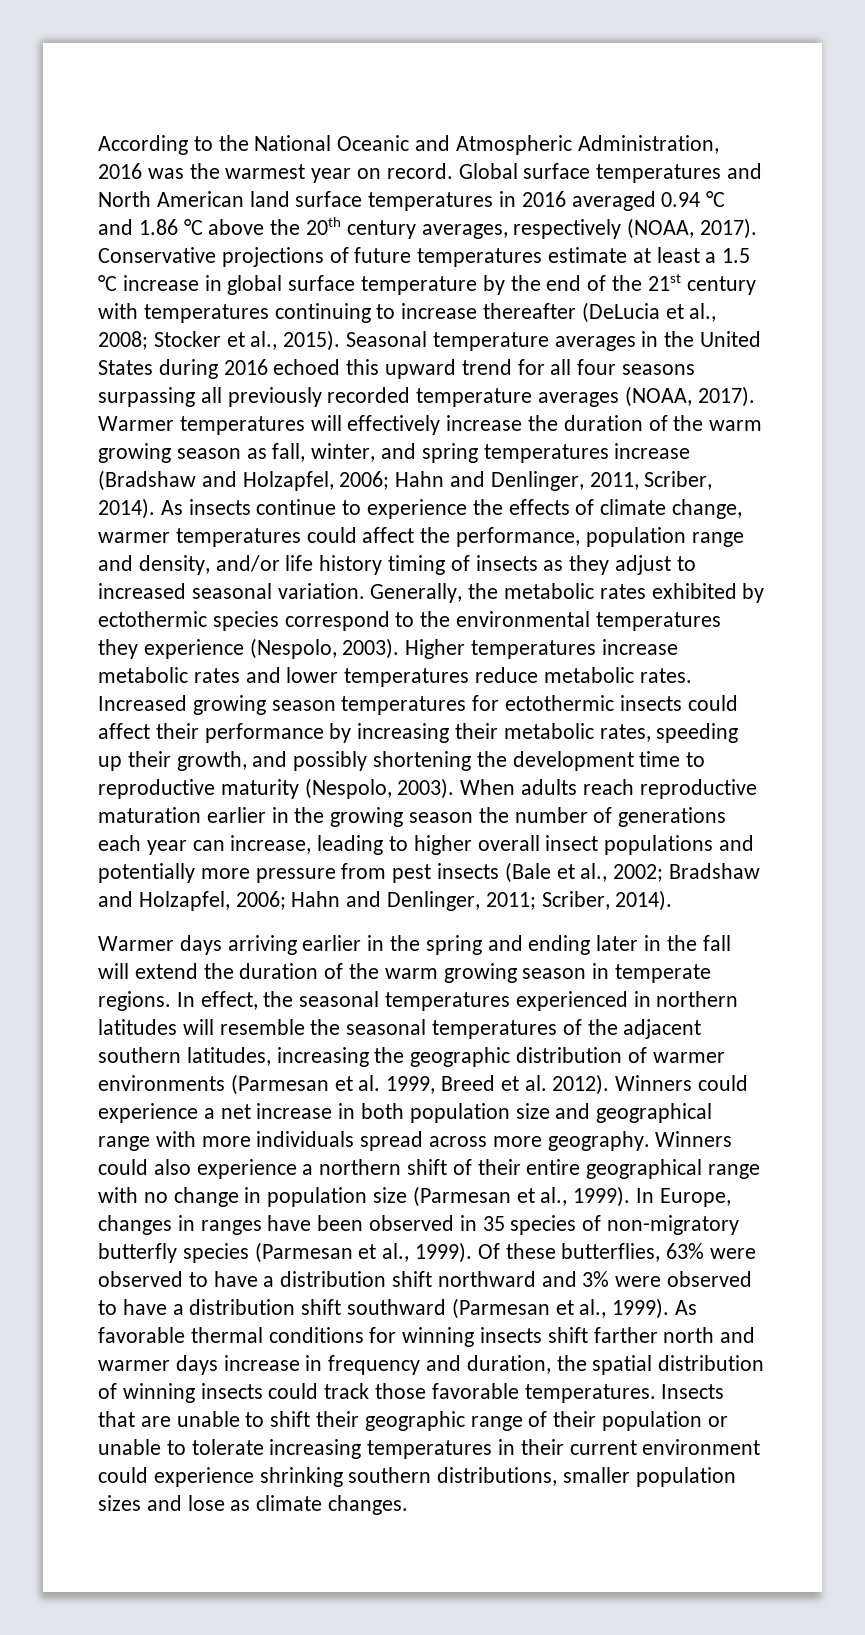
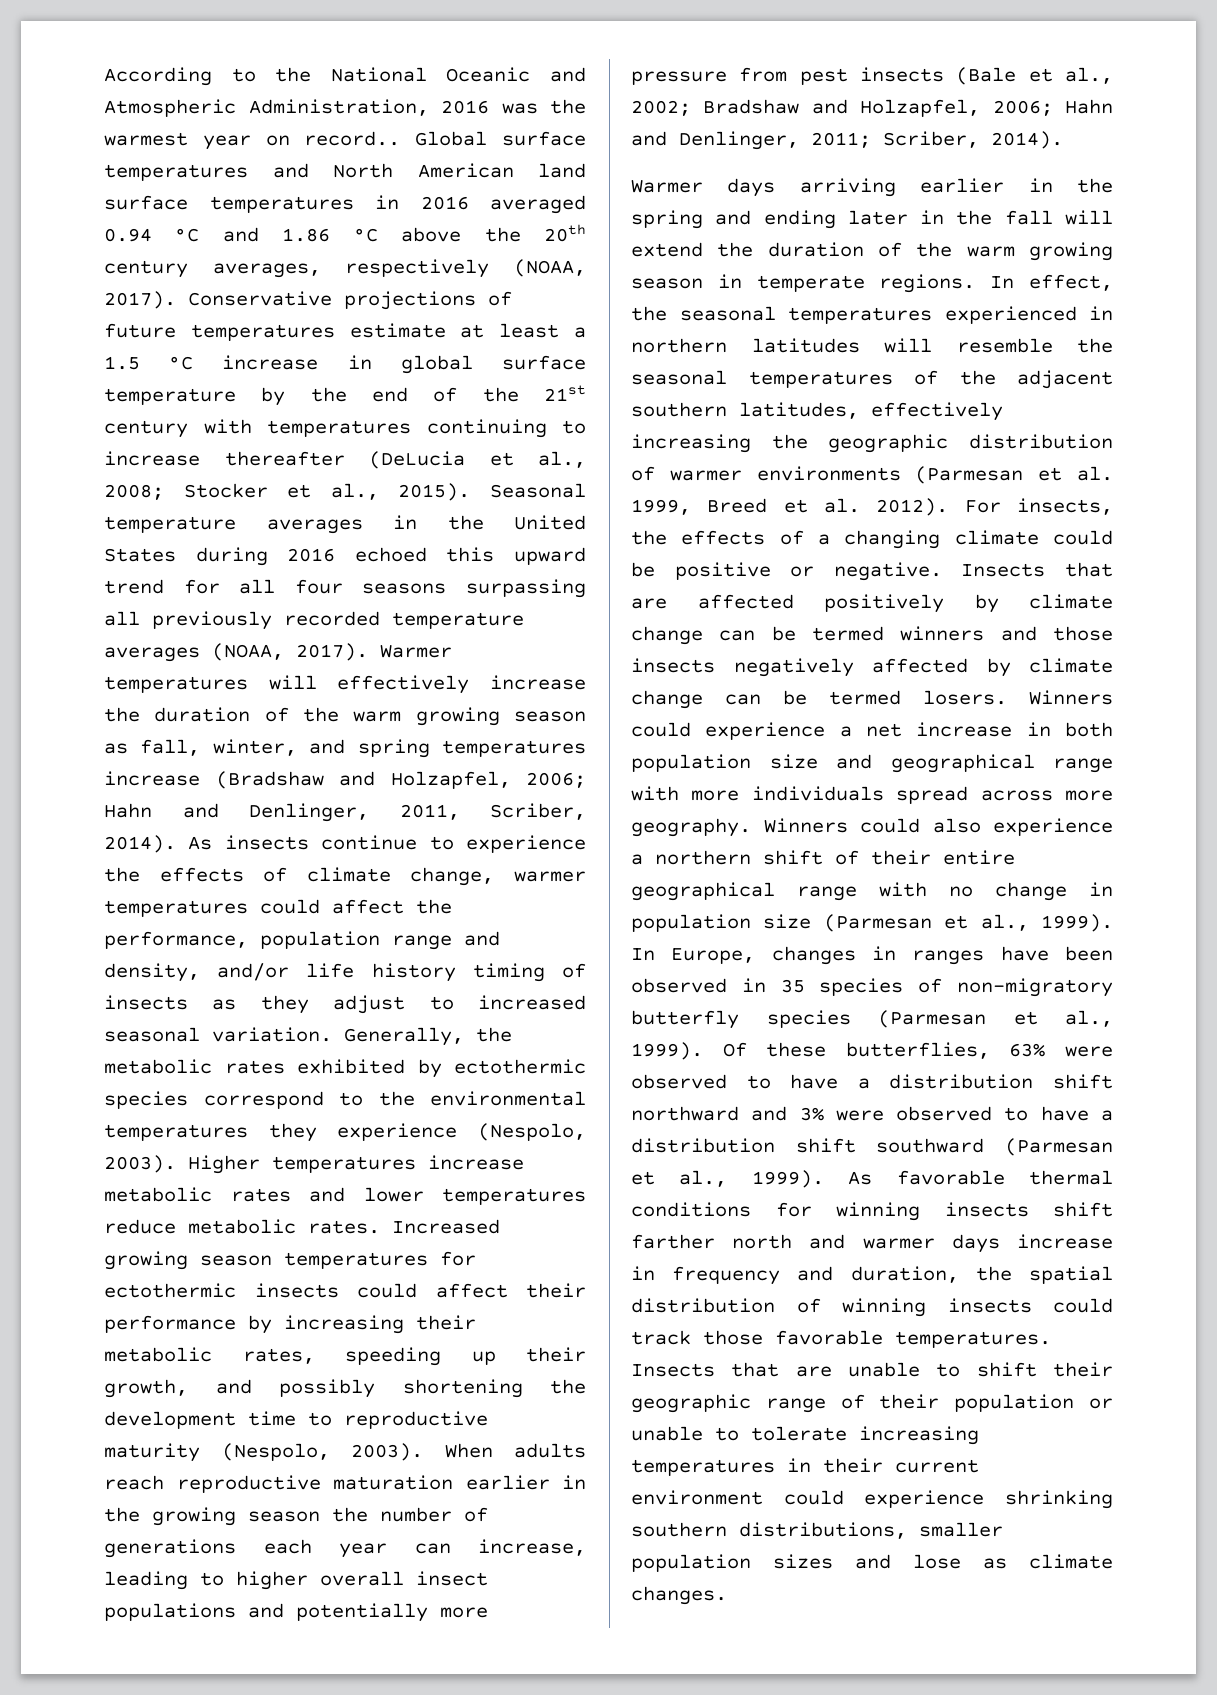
- According to the National Oceanic and Atmospheric Administration, 2016 was the warmest year on record.
+ According to the National Oceanic and Atmospheric Administration, 2016 was the warmest year on record..
- In effect, the seasonal temperatures experienced in northern latitudes will resemble the seasonal temperatures of the adjacent southern latitudes, increasing the geographic distribution of warmer environments (Parmesan et al. 1999, Breed et al. 2012).
+ In effect, the seasonal temperatures experienced in northern latitudes will resemble the seasonal temperatures of the adjacent southern latitudes, effectively increasing the geographic distribution of warmer environments (Parmesan et al. 1999, Breed et al. 2012).
+ For insects, the effects of a changing climate could be positive or negative. Insects that are affected positively by climate change can be termed winners and those insects negatively affected by climate change can be termed losers.

